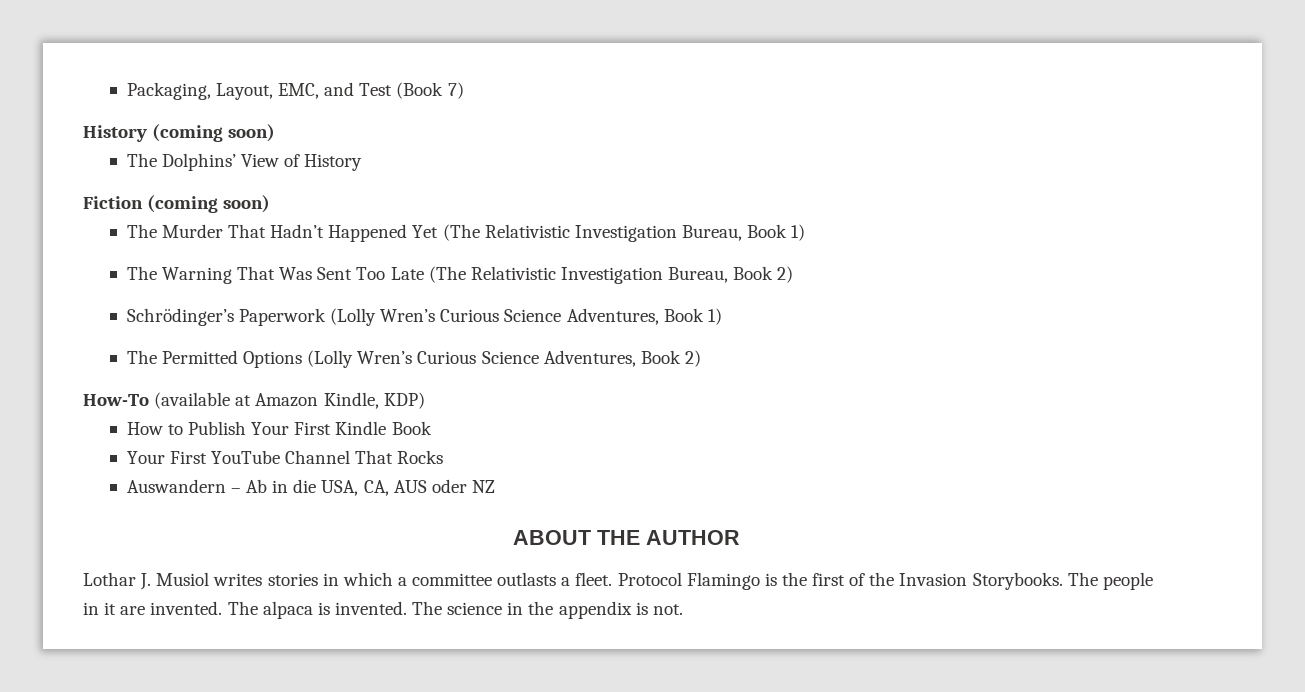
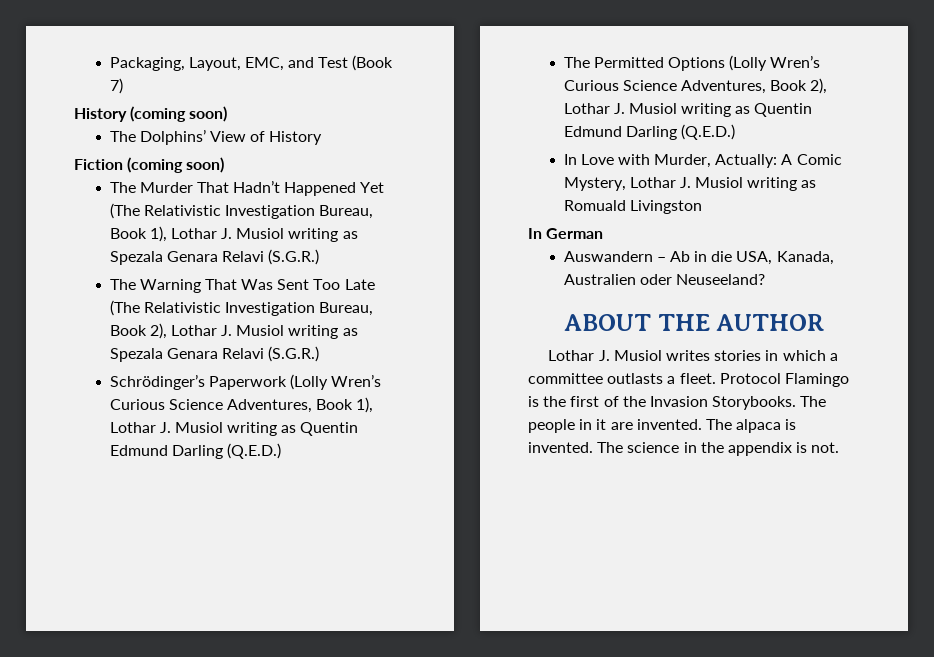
- The Murder That Hadn’t Happened Yet (The Relativistic Investigation Bureau, Book 1)
+ The Murder That Hadn’t Happened Yet (The Relativistic Investigation Bureau, Book 1), Lothar J. Musiol writing as Spezala Genara Relavi (S.G.R.)
- The Warning That Was Sent Too Late (The Relativistic Investigation Bureau, Book 2)
+ The Warning That Was Sent Too Late (The Relativistic Investigation Bureau, Book 2), Lothar J. Musiol writing as Spezala Genara Relavi (S.G.R.)
- Schrödinger’s Paperwork (Lolly Wren’s Curious Science Adventures, Book 1)
+ Schrödinger’s Paperwork (Lolly Wren’s Curious Science Adventures, Book 1), Lothar J. Musiol writing as Quentin Edmund Darling (Q.E.D.)
- The Permitted Options (Lolly Wren’s Curious Science Adventures, Book 2)
- How-To (available at Amazon Kindle, KDP)
- How to Publish Your First Kindle Book
- Your First YouTube Channel That Rocks
+ The Permitted Options (Lolly Wren’s Curious Science Adventures, Book 2), Lothar J. Musiol writing as Quentin Edmund Darling (Q.E.D.)
+ In Love with Murder, Actually: A Comic Mystery, Lothar J. Musiol writing as Romuald Livingston
+ In German
- Auswandern – Ab in die USA, CA, AUS oder NZ
+ Auswandern – Ab in die USA, Kanada, Australien oder Neuseeland?

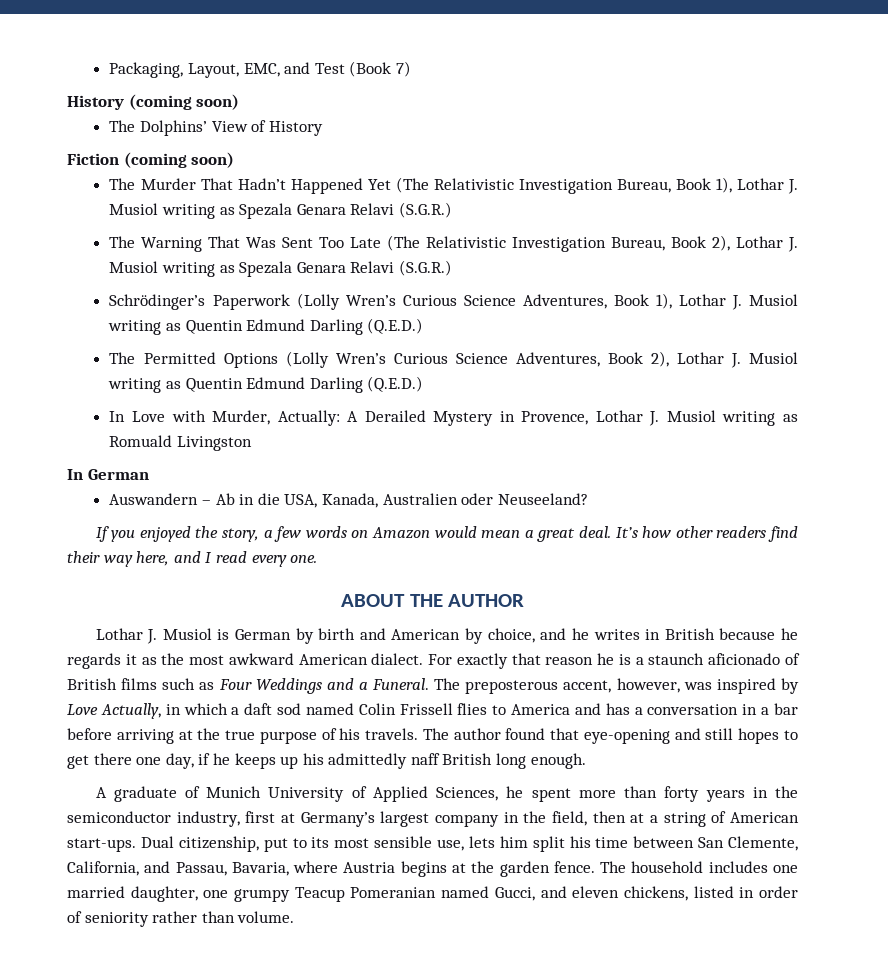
- In Love with Murder, Actually: A Comic Mystery, Lothar J. Musiol writing as Romuald Livingston
+ In Love with Murder, Actually: A Derailed Mystery in Provence, Lothar J. Musiol writing as Romuald Livingston
+ If you enjoyed the story, a few words on Amazon would mean a great deal. It’s how other readers find their way here, and I read every one.
- Lothar J. Musiol writes stories in which a committee outlasts a fleet. Protocol Flamingo is the first of the Invasion Storybooks. The people in it are invented. The alpaca is invented. The science in the appendix is not.
+ Lothar J. Musiol is German by birth and American by choice, and he writes in British because he regards it as the most awkward American dialect. For exactly that reason he is a staunch aficionado of British films such as Four Weddings and a Funeral. The preposterous accent, however, was inspired by Love Actually, in which a daft sod named Colin Frissell flies to America and has a conversation in a bar before arriving at the true purpose of his travels. The author found that eye-opening and still hopes to get there one day, if he keeps up his admittedly naff British long enough.
+ A graduate of Munich University of Applied Sciences, he spent more than forty years in the semiconductor industry, first at Germany’s largest company in the field, then at a string of American start-ups. Dual citizenship, put to its most sensible use, lets him split his time between San Clemente, California, and Passau, Bavaria, where Austria begins at the garden fence. The household includes one married daughter, one grumpy Teacup Pomeranian named Gucci, and eleven chickens, listed in order of seniority rather than volume.

